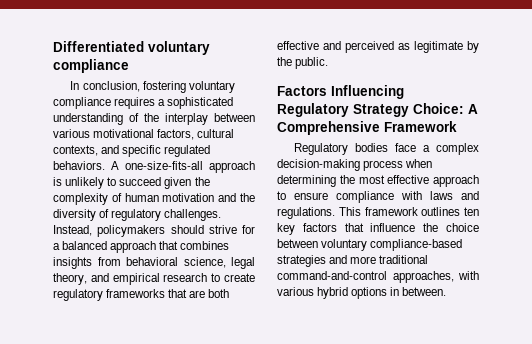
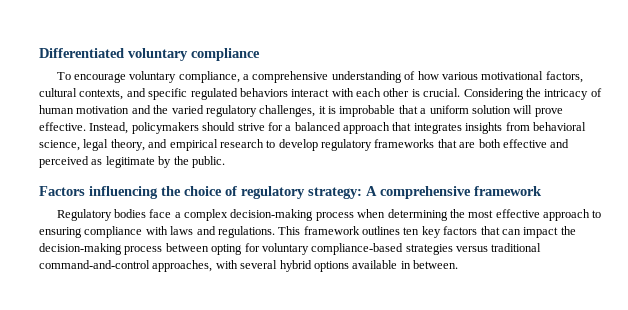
- In conclusion, fostering voluntary compliance requires a sophisticated understanding of the interplay between various motivational factors, cultural contexts, and specific regulated behaviors. A one-size-fits-all approach is unlikely to succeed given the complexity of human motivation and the diversity of regulatory challenges.
+ To encourage voluntary compliance, a comprehensive understanding of how various motivational factors, cultural contexts, and specific regulated behaviors interact with each other is crucial. Considering the intricacy of human motivation and the varied regulatory challenges, it is improbable that a uniform solution will prove effective.
- Instead, policymakers should strive for a balanced approach that combines insights from behavioral science, legal theory, and empirical research to create regulatory frameworks that are both effective and perceived as legitimate by the public.
+ Instead, policymakers should strive for a balanced approach that integrates insights from behavioral science, legal theory, and empirical research to develop regulatory frameworks that are both effective and perceived as legitimate by the public.
- Factors Influencing Regulatory Strategy Choice: A Comprehensive Framework
+ Factors influencing the choice of regulatory strategy: A comprehensive framework
- Regulatory bodies face a complex decision-making process when determining the most effective approach to ensure compliance with laws and regulations.
+ Regulatory bodies face a complex decision-making process when determining the most effective approach to ensuring compliance with laws and regulations.
- This framework outlines ten key factors that influence the choice between voluntary compliance-based strategies and more traditional command-and-control approaches, with various hybrid options in between.
+ This framework outlines ten key factors that can impact the decision-making process between opting for voluntary compliance-based strategies versus traditional command-and-control approaches, with several hybrid options available in between.

